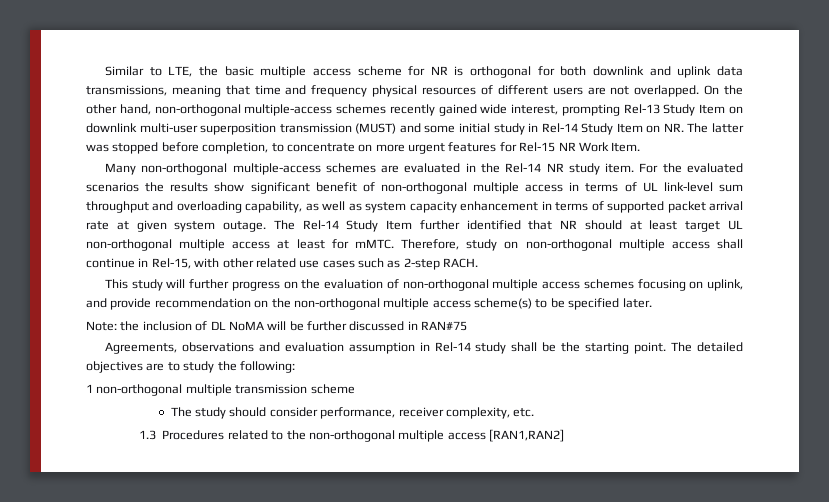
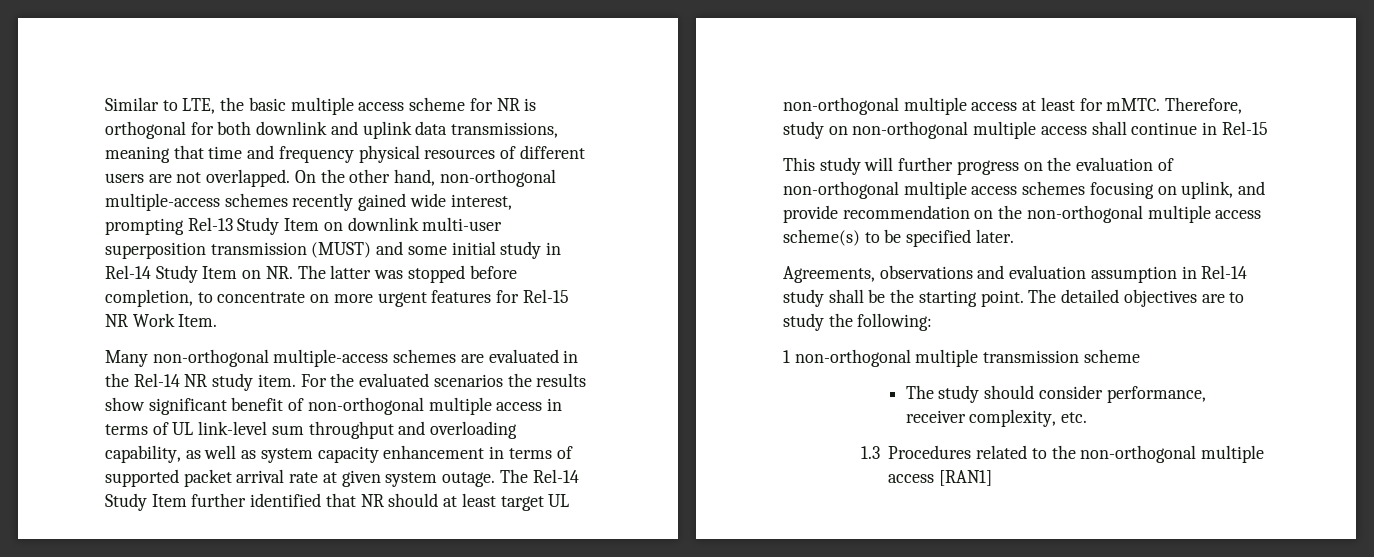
- Therefore, study on non-orthogonal multiple access shall continue in Rel-15, with other related use cases such as 2-step RACH.
+ Therefore, study on non-orthogonal multiple access shall continue in Rel-15
- Note: the inclusion of DL NoMA will be further discussed in RAN#75
- 1.3 Procedures related to the non-orthogonal multiple access [RAN1,RAN2]
+ 1.3 Procedures related to the non-orthogonal multiple access [RAN1]

